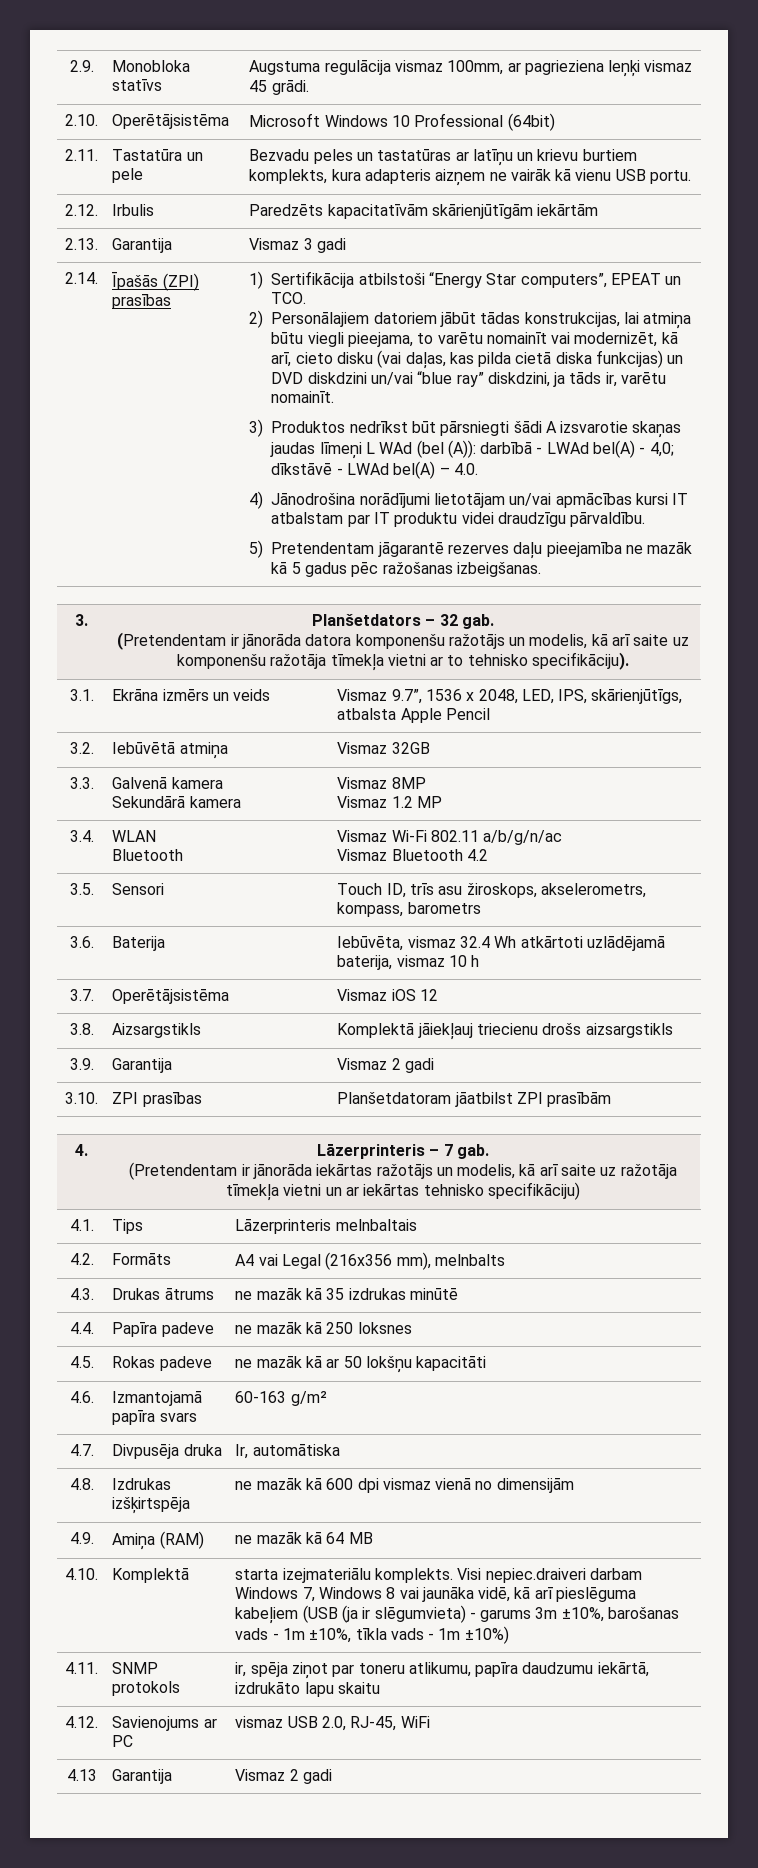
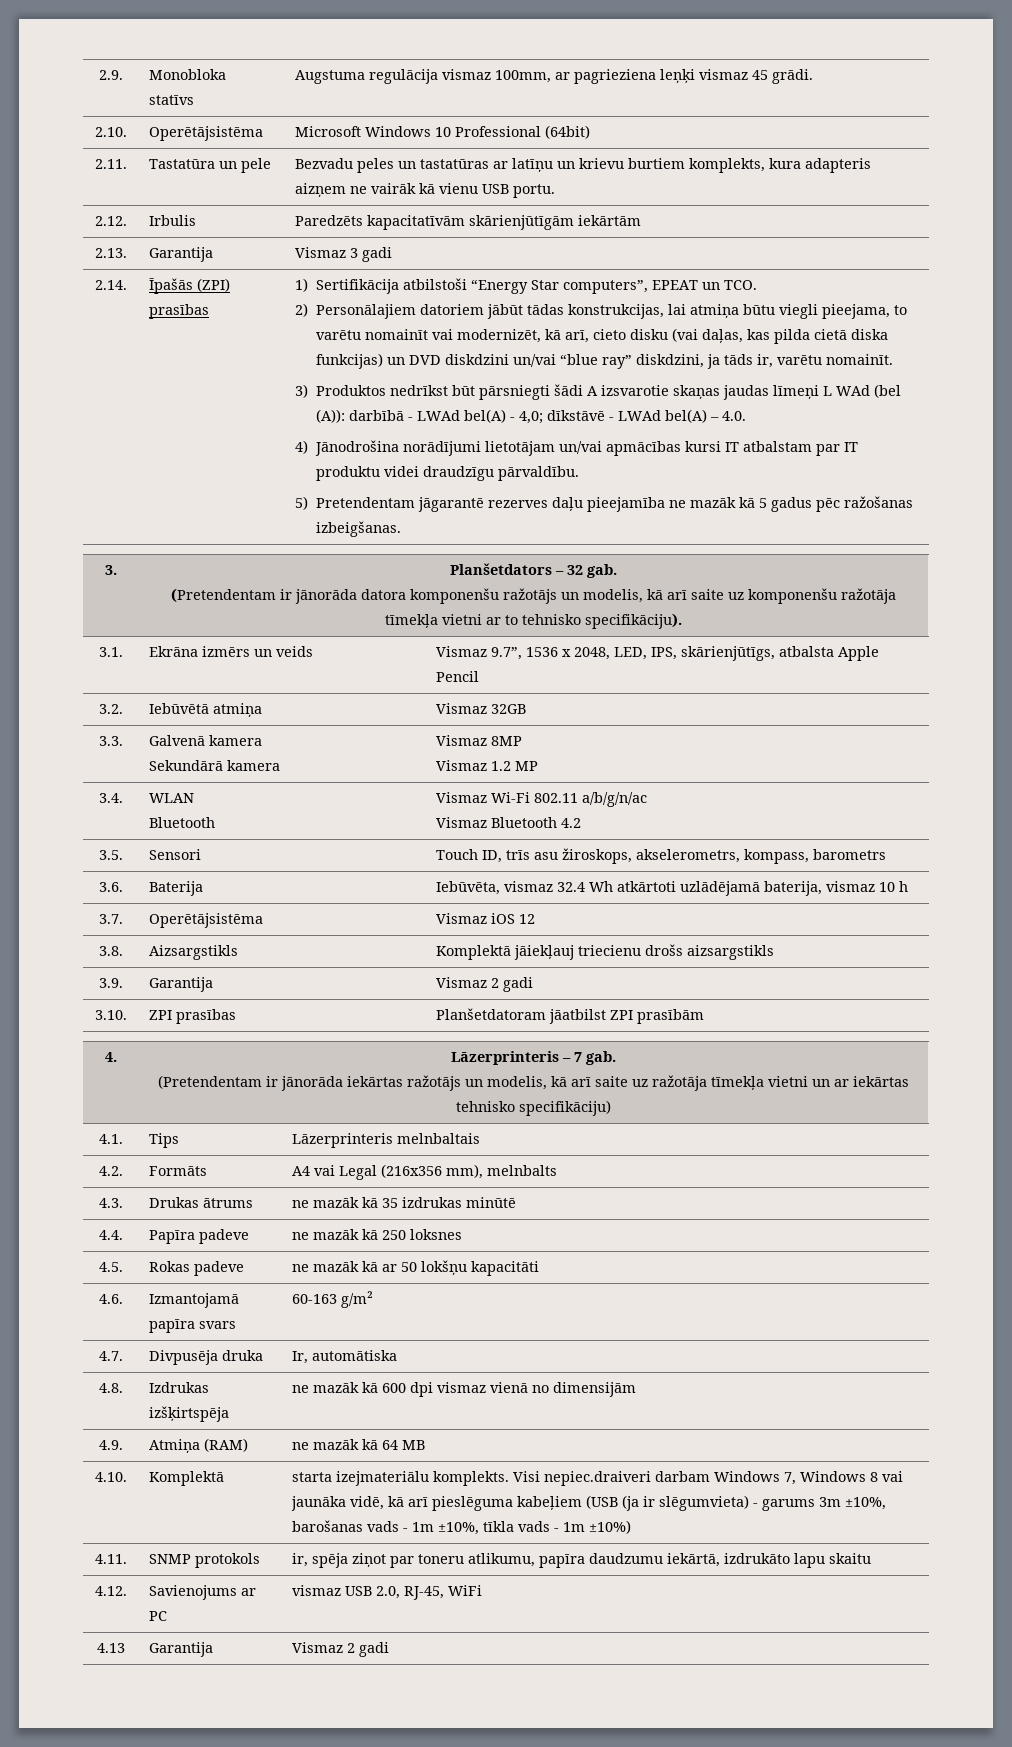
- 4.9. | Amiņa (RAM) | ne mazāk kā 64 MB
+ 4.9. | Atmiņa (RAM) | ne mazāk kā 64 MB

